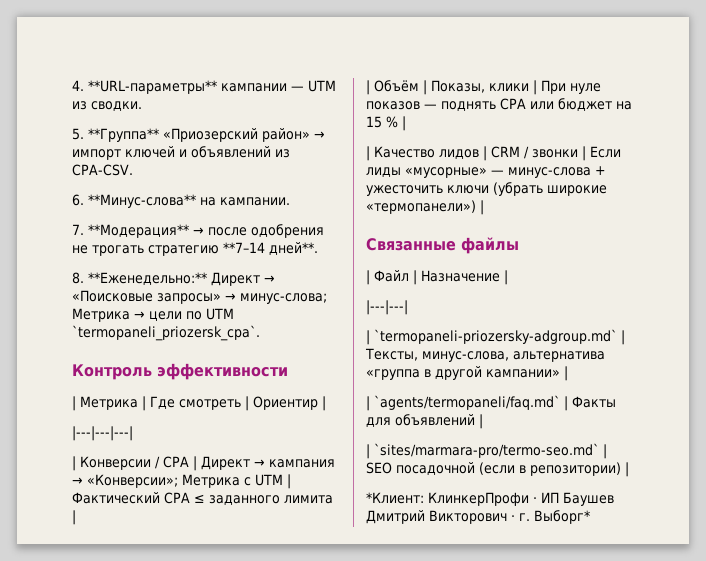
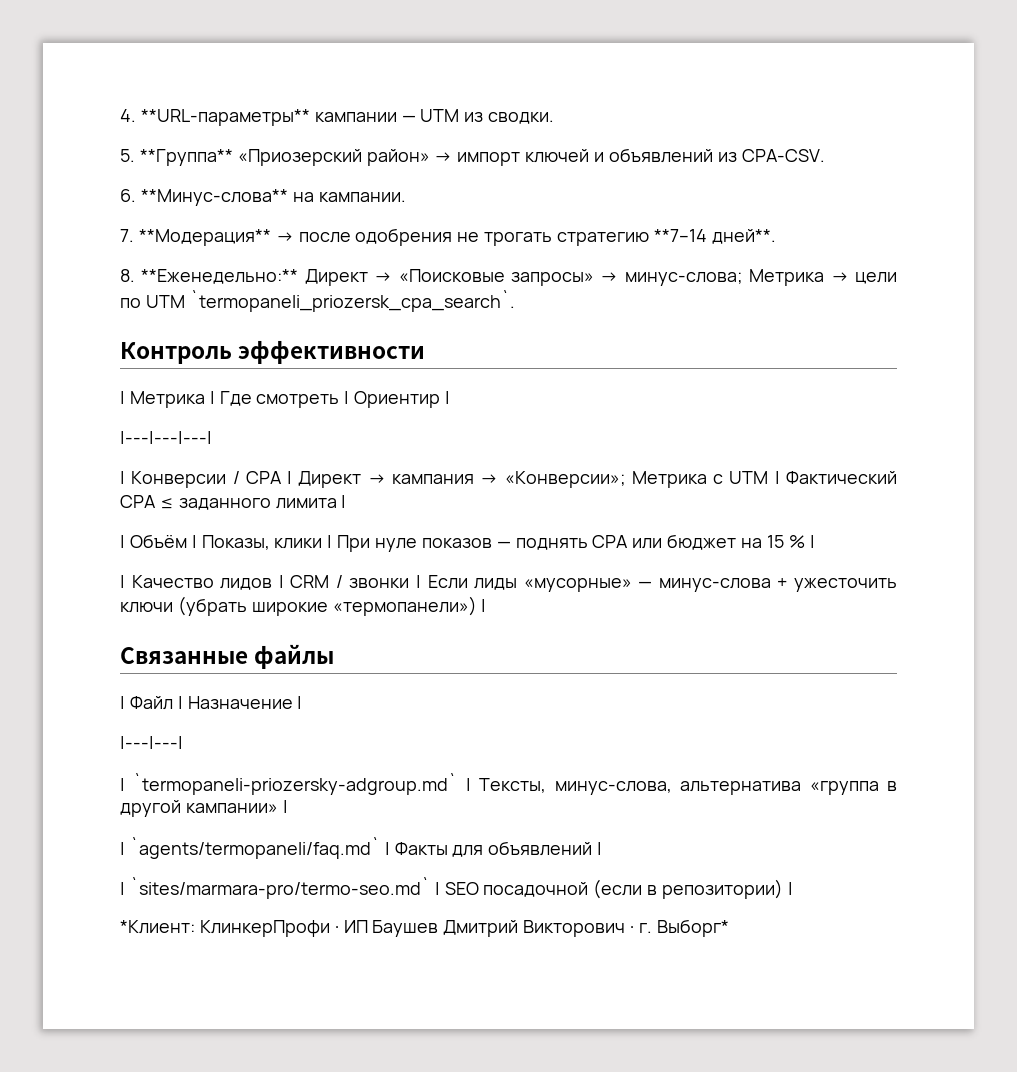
- 8. **Еженедельно:** Директ → «Поисковые запросы» → минус-слова; Метрика → цели по UTM `termopaneli_priozersk_cpa`.
+ 8. **Еженедельно:** Директ → «Поисковые запросы» → минус-слова; Метрика → цели по UTM `termopaneli_priozersk_cpa_search`.

